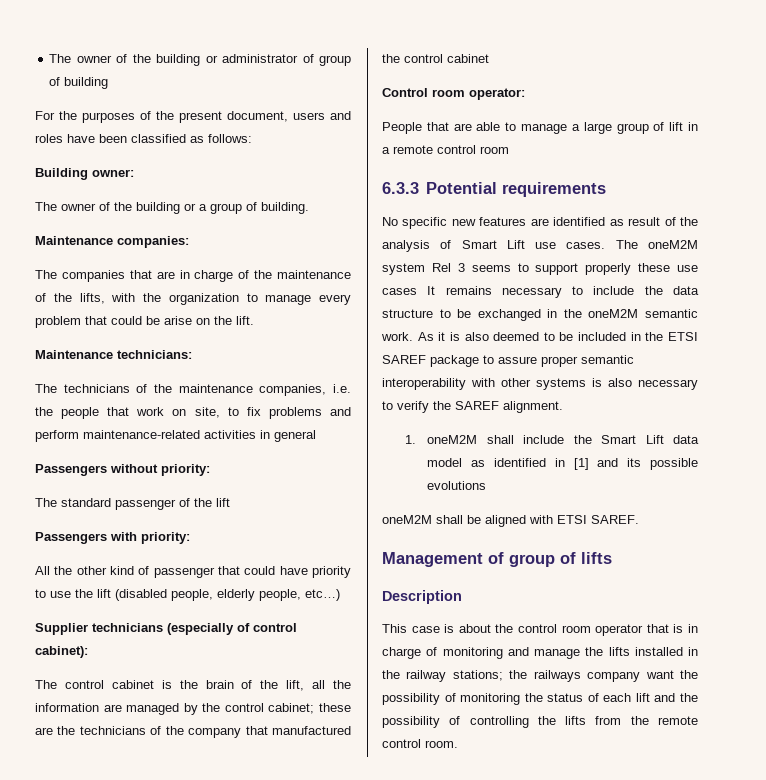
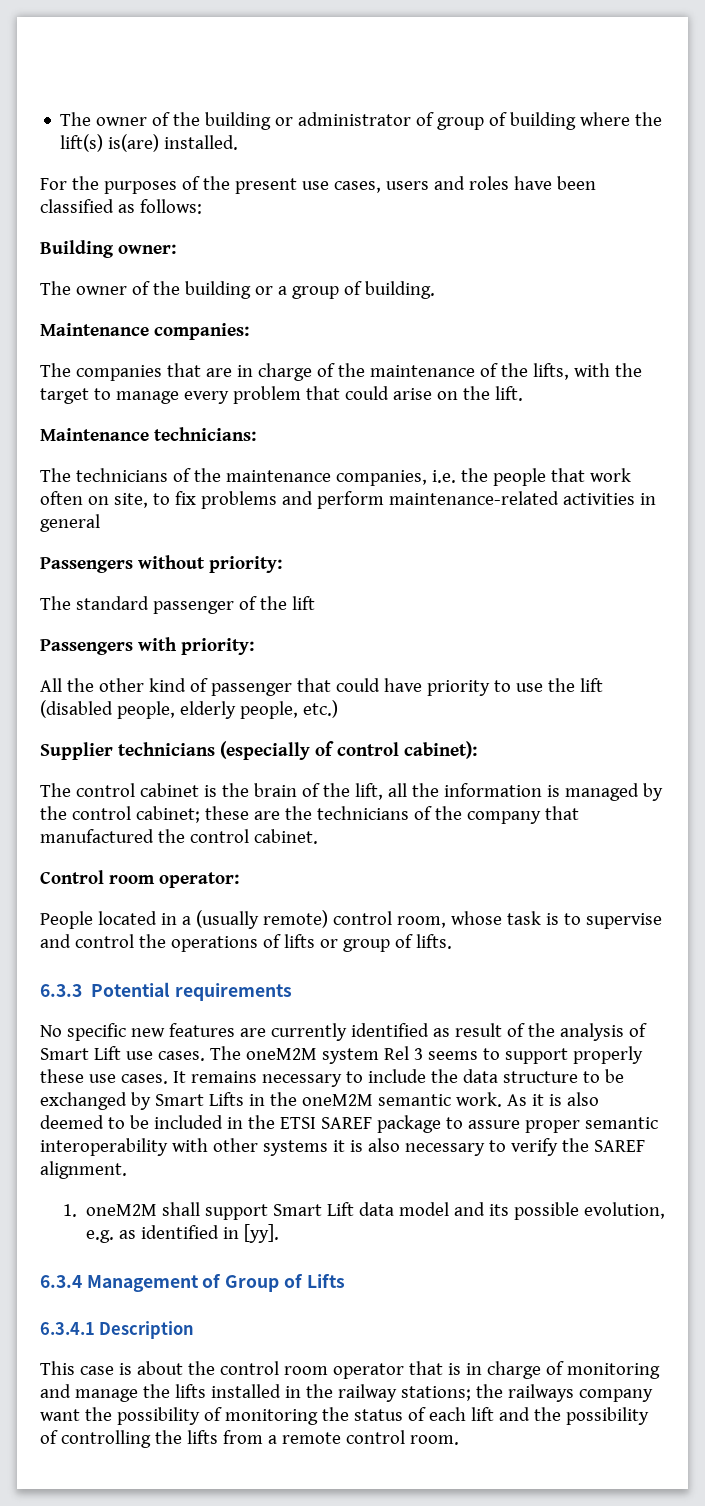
- The owner of the building or administrator of group of building
+ The owner of the building or administrator of group of building where the lift(s) is(are) installed.
- For the purposes of the present document, users and roles have been classified as follows:
+ For the purposes of the present use cases, users and roles have been classified as follows:
- The companies that are in charge of the maintenance of the lifts, with the organization to manage every problem that could be arise on the lift.
+ The companies that are in charge of the maintenance of the lifts, with the target to manage every problem that could arise on the lift.
- The technicians of the maintenance companies, i.e. the people that work on site, to fix problems and perform maintenance-related activities in general
+ The technicians of the maintenance companies, i.e. the people that work often on site, to fix problems and perform maintenance-related activities in general
- All the other kind of passenger that could have priority to use the lift (disabled people, elderly people, etc…)
+ All the other kind of passenger that could have priority to use the lift (disabled people, elderly people, etc.)
- The control cabinet is the brain of the lift, all the information are managed by the control cabinet; these are the technicians of the company that manufactured the control cabinet
+ The control cabinet is the brain of the lift, all the information is managed by the control cabinet; these are the technicians of the company that manufactured the control cabinet.
- People that are able to manage a large group of lift in a remote control room
+ People located in a (usually remote) control room, whose task is to supervise and control the operations of lifts or group of lifts.
- No specific new features are identified as result of the analysis of Smart Lift use cases.
+ No specific new features are currently identified as result of the analysis of Smart Lift use cases.
- The oneM2M system Rel 3 seems to support properly these use cases It remains necessary to include the data structure to be exchanged in the oneM2M semantic work.
+ The oneM2M system Rel 3 seems to support properly these use cases. It remains necessary to include the data structure to be exchanged by Smart Lifts in the oneM2M semantic work.
- As it is also deemed to be included in the ETSI SAREF package to assure proper semantic interoperability with other systems is also necessary to verify the SAREF alignment.
+ As it is also deemed to be included in the ETSI SAREF package to assure proper semantic interoperability with other systems it is also necessary to verify the SAREF alignment.
- 1. oneM2M shall include the Smart Lift data model as identified in [1] and its possible evolutions
- oneM2M shall be aligned with ETSI SAREF.
- Management of group of lifts
- Description
+ 1. oneM2M shall support Smart Lift data model and its possible evolution, e.g. as identified in [yy].
+ 6.3.4 Management of Group of Lifts
+ 6.3.4.1 Description
- This case is about the control room operator that is in charge of monitoring and manage the lifts installed in the railway stations; the railways company want the possibility of monitoring the status of each lift and the possibility of controlling the lifts from the remote control room.
+ This case is about the control room operator that is in charge of monitoring and manage the lifts installed in the railway stations; the railways company want the possibility of monitoring the status of each lift and the possibility of controlling the lifts from a remote control room.

